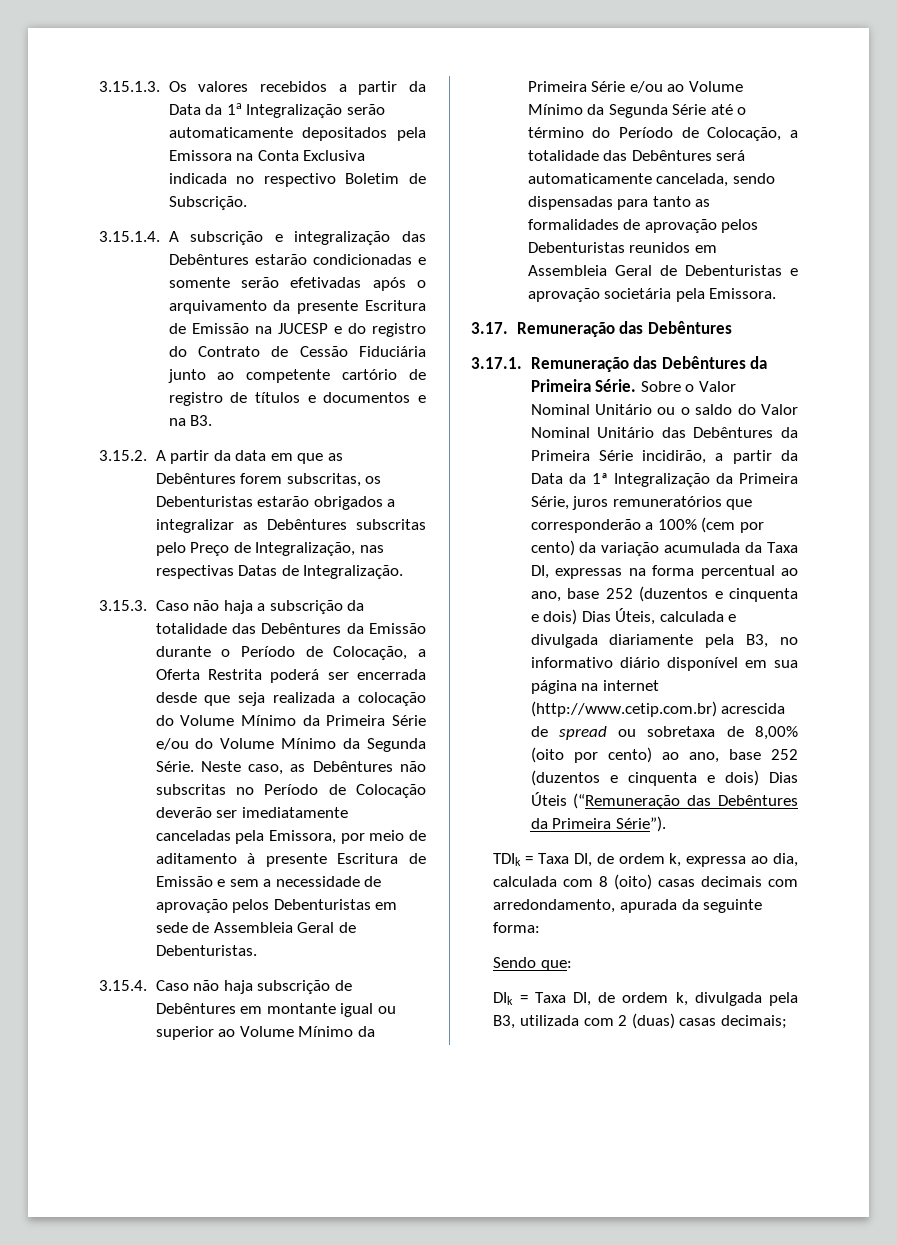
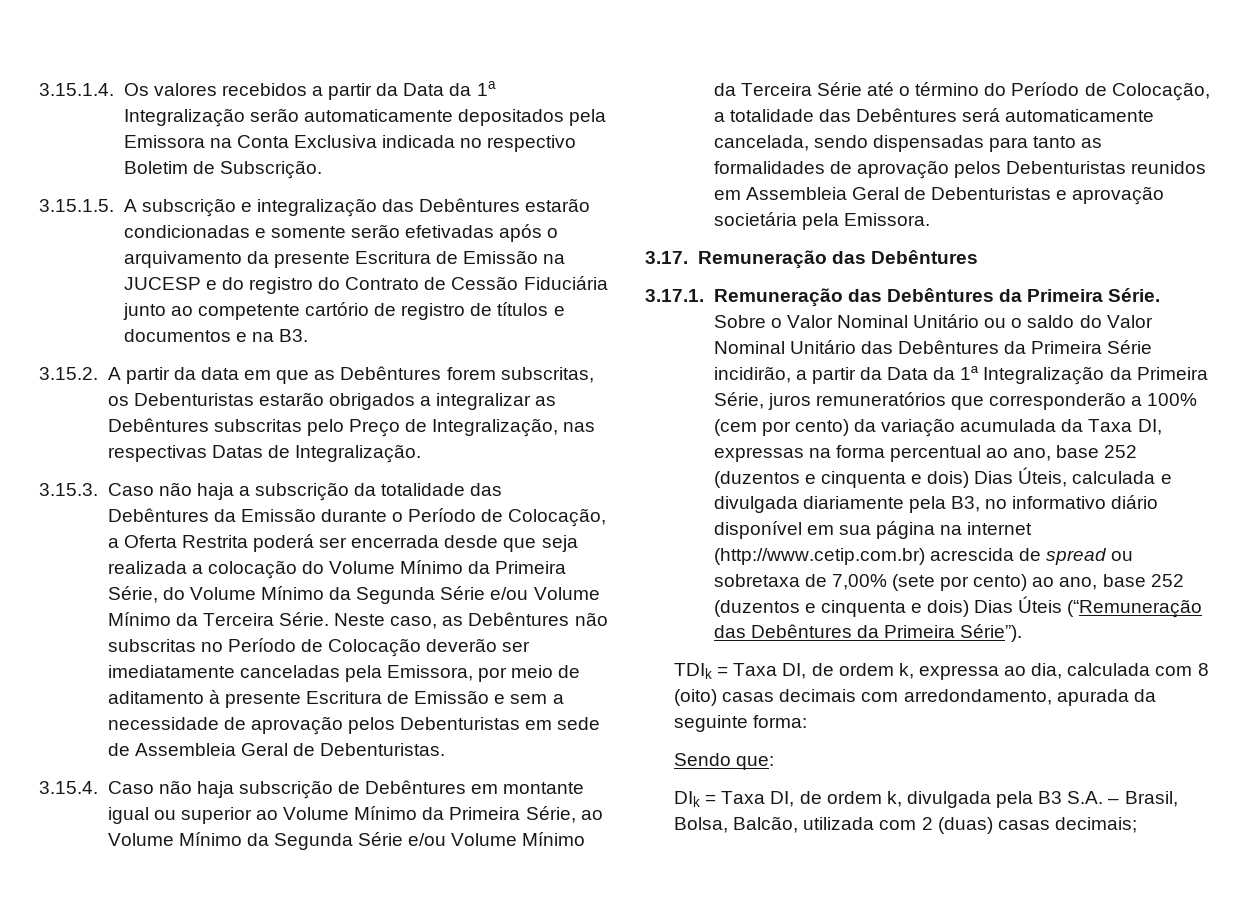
- 3.15.1.3. Os valores recebidos a partir da Data da 1a Integralização serão automaticamente depositados pela Emissora na Conta Exclusiva indicada no respectivo Boletim de Subscrição.
+ 3.15.1.4. Os valores recebidos a partir da Data da 1a Integralização serão automaticamente depositados pela Emissora na Conta Exclusiva indicada no respectivo Boletim de Subscrição.
- 3.15.1.4. A subscrição e integralização das Debêntures estarão condicionadas e somente serão efetivadas após o arquivamento da presente Escritura de Emissão na JUCESP e do registro do Contrato de Cessão Fiduciária junto ao competente cartório de registro de títulos e documentos e na B3.
+ 3.15.1.5. A subscrição e integralização das Debêntures estarão condicionadas e somente serão efetivadas após o arquivamento da presente Escritura de Emissão na JUCESP e do registro do Contrato de Cessão Fiduciária junto ao competente cartório de registro de títulos e documentos e na B3.
- 3.15.3. Caso não haja a subscrição da totalidade das Debêntures da Emissão durante o Período de Colocação, a Oferta Restrita poderá ser encerrada desde que seja realizada a colocação do Volume Mínimo da Primeira Série e/ou do Volume Mínimo da Segunda Série.
+ 3.15.3. Caso não haja a subscrição da totalidade das Debêntures da Emissão durante o Período de Colocação, a Oferta Restrita poderá ser encerrada desde que seja realizada a colocação do Volume Mínimo da Primeira Série, do Volume Mínimo da Segunda Série e/ou Volume Mínimo da Terceira Série.
- 3.15.4. Caso não haja subscrição de Debêntures em montante igual ou superior ao Volume Mínimo da Primeira Série e/ou ao Volume Mínimo da Segunda Série até o término do Período de Colocação, a totalidade das Debêntures será automaticamente cancelada, sendo dispensadas para tanto as formalidades de aprovação pelos Debenturistas reunidos em Assembleia Geral de Debenturistas e aprovação societária pela Emissora.
+ 3.15.4. Caso não haja subscrição de Debêntures em montante igual ou superior ao Volume Mínimo da Primeira Série, ao Volume Mínimo da Segunda Série e/ou Volume Mínimo da Terceira Série até o término do Período de Colocação, a totalidade das Debêntures será automaticamente cancelada, sendo dispensadas para tanto as formalidades de aprovação pelos Debenturistas reunidos em Assembleia Geral de Debenturistas e aprovação societária pela Emissora.
- Sobre o Valor Nominal Unitário ou o saldo do Valor Nominal Unitário das Debêntures da Primeira Série incidirão, a partir da Data da 1ª Integralização da Primeira Série, juros remuneratórios que corresponderão a 100% (cem por cento) da variação acumulada da Taxa DI, expressas na forma percentual ao ano, base 252 (duzentos e cinquenta e dois) Dias Úteis, calculada e divulgada diariamente pela B3, no informativo diário disponível em sua página na internet (http://www.cetip.com.br) acrescida de spread ou sobretaxa de 8,00% (oito por cento) ao ano, base 252 (duzentos e cinquenta e dois) Dias Úteis (“Remuneração das Debêntures da Primeira Série”).
+ Sobre o Valor Nominal Unitário ou o saldo do Valor Nominal Unitário das Debêntures da Primeira Série incidirão, a partir da Data da 1ª Integralização da Primeira Série, juros remuneratórios que corresponderão a 100% (cem por cento) da variação acumulada da Taxa DI, expressas na forma percentual ao ano, base 252 (duzentos e cinquenta e dois) Dias Úteis, calculada e divulgada diariamente pela B3, no informativo diário disponível em sua página na internet (http://www.cetip.com.br) acrescida de spread ou sobretaxa de 7,00% (sete por cento) ao ano, base 252 (duzentos e cinquenta e dois) Dias Úteis (“Remuneração das Debêntures da Primeira Série”).
- DIk = Taxa DI, de ordem k, divulgada pela B3, utilizada com 2 (duas) casas decimais;
+ DIk = Taxa DI, de ordem k, divulgada pela B3 S.A. – Brasil, Bolsa, Balcão, utilizada com 2 (duas) casas decimais;

